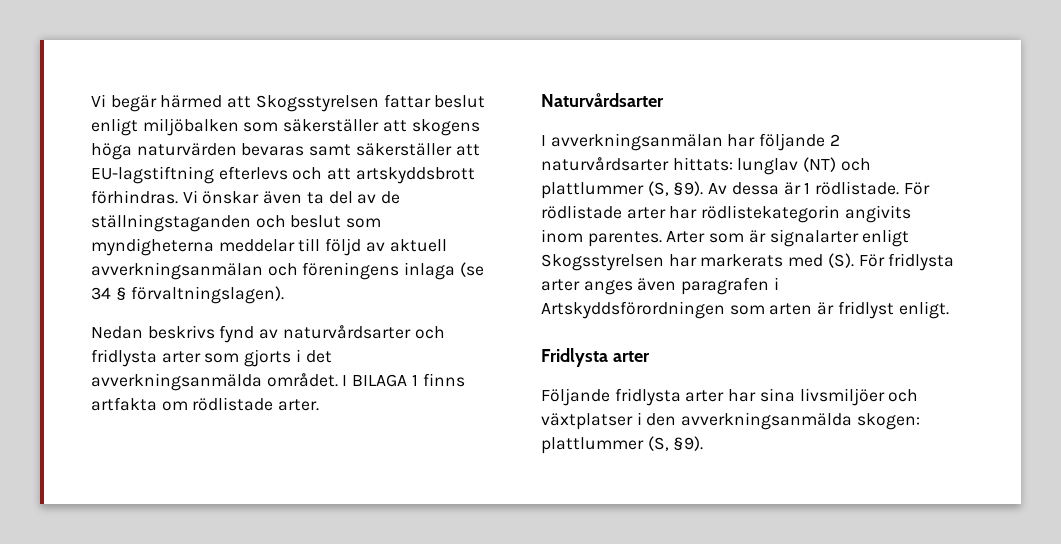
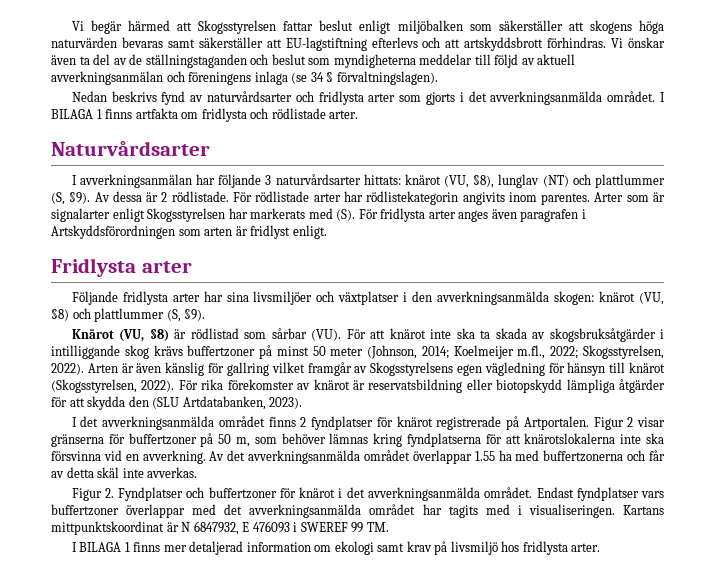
- I BILAGA 1 finns artfakta om rödlistade arter.
+ I BILAGA 1 finns artfakta om fridlysta och rödlistade arter.
- I avverkningsanmälan har följande 2 naturvårdsarter hittats: lunglav (NT) och plattlummer (S, §9).
+ I avverkningsanmälan har följande 3 naturvårdsarter hittats: knärot (VU, §8), lunglav (NT) och plattlummer (S, §9).
- Av dessa är 1 rödlistade.
+ Av dessa är 2 rödlistade.
- Följande fridlysta arter har sina livsmiljöer och växtplatser i den avverkningsanmälda skogen: plattlummer (S, §9).
+ Följande fridlysta arter har sina livsmiljöer och växtplatser i den avverkningsanmälda skogen: knärot (VU, §8) och plattlummer (S, §9).
+ Knärot (VU, §8) är rödlistad som sårbar (VU). För att knärot inte ska ta skada av skogsbruksåtgärder i intilliggande skog krävs buffertzoner på minst 50 meter (Johnson, 2014; Koelmeijer m.fl., 2022; Skogsstyrelsen, 2022). Arten är även känslig för gallring vilket framgår av Skogsstyrelsens egen vägledning för hänsyn till knärot (Skogsstyrelsen, 2022). För rika förekomster av knärot är reservatsbildning eller biotopskydd lämpliga åtgärder för att skydda den (SLU Artdatabanken, 2023).
+ I det avverkningsanmälda området finns 2 fyndplatser för knärot registrerade på Artportalen. Figur 2 visar gränserna för buffertzoner på 50 m, som behöver lämnas kring fyndplatserna för att knärotslokalerna inte ska försvinna vid en avverkning. Av det avverkningsanmälda området överlappar 1.55 ha med buffertzonerna och får av detta skäl inte avverkas.
+ Figur 2. Fyndplatser och buffertzoner för knärot i det avverkningsanmälda området. Endast fyndplatser vars buffertzoner överlappar med det avverkningsanmälda området har tagits med i visualiseringen. Kartans mittpunktskoordinat är N 6847932, E 476093 i SWEREF 99 TM.
+ I BILAGA 1 finns mer detaljerad information om ekologi samt krav på livsmiljö hos fridlysta arter.

